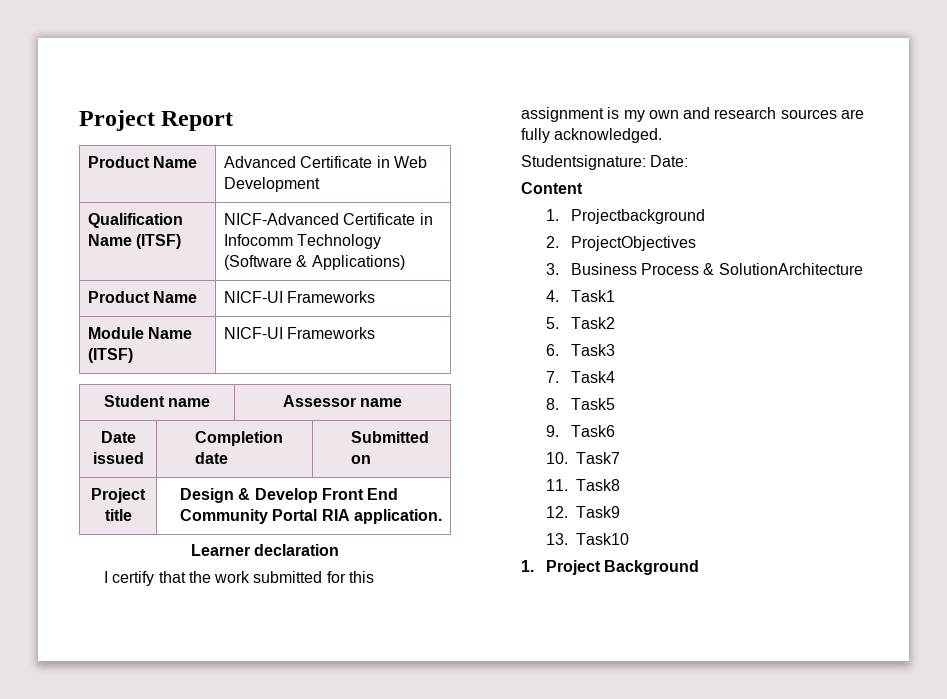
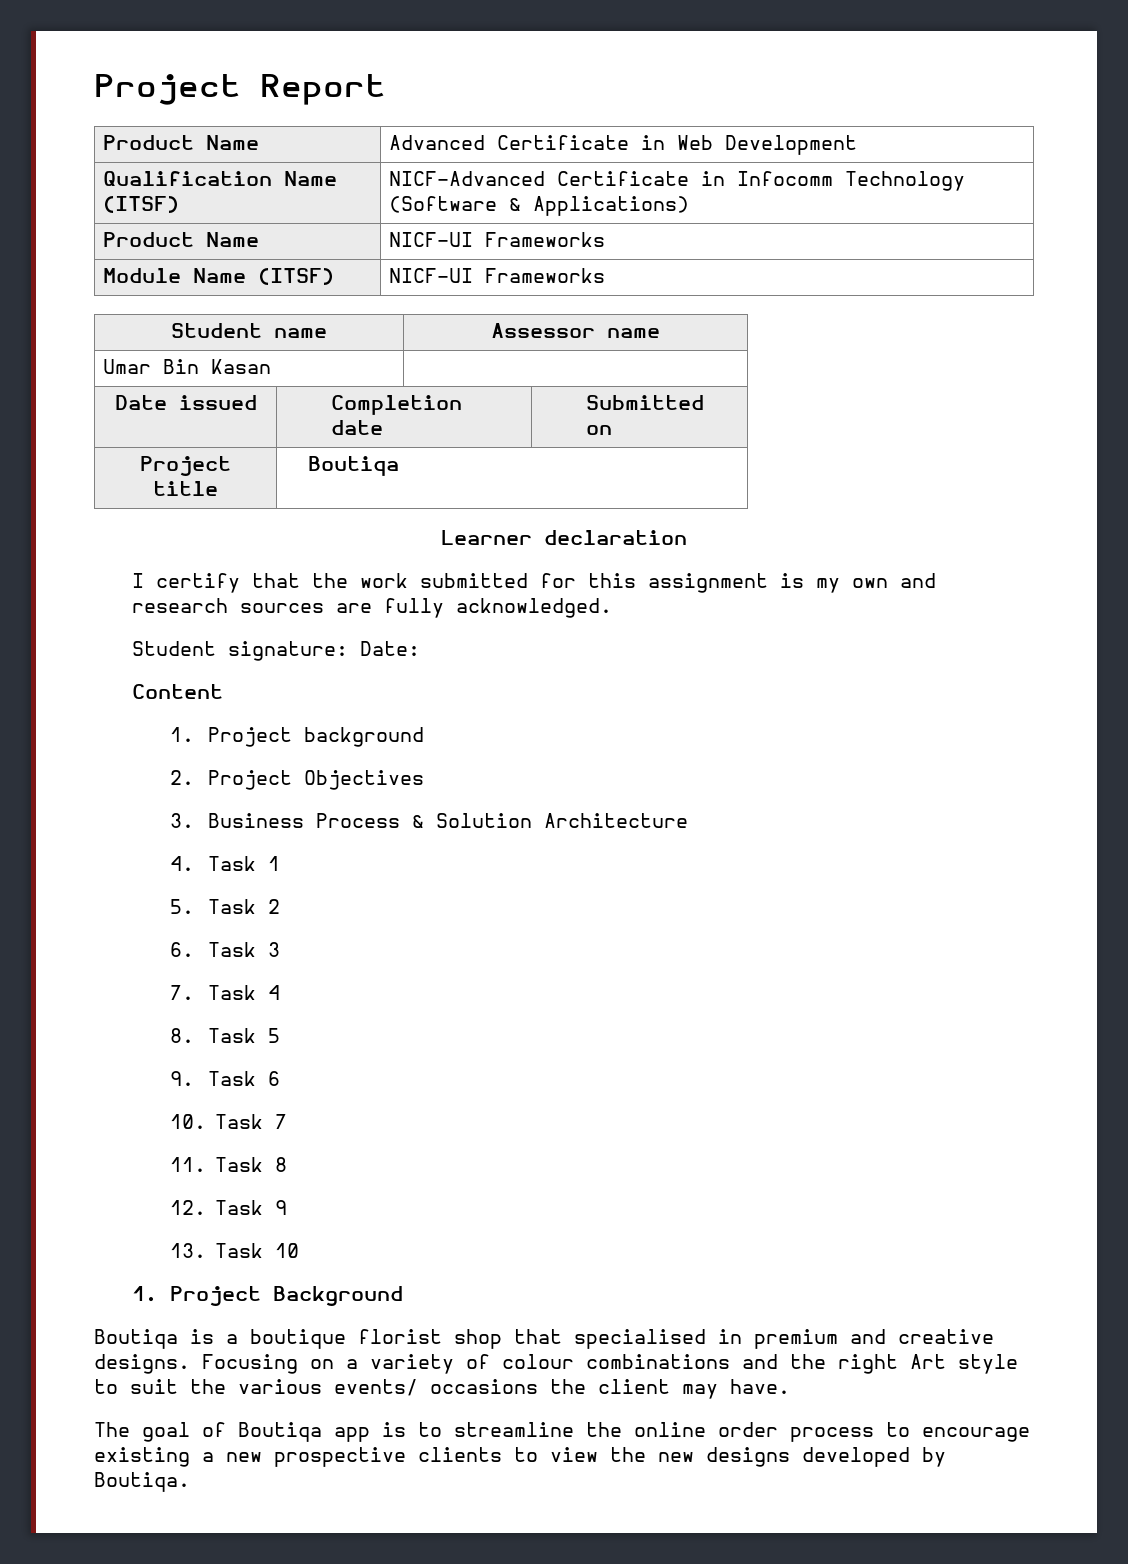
+ Umar Bin Kasan |
- Project title | Design & Develop Front End Community Portal RIA application.
+ Project title | Boutiqa
- Studentsignature: Date:
+ Student signature: Date:
- 1. Projectbackground
+ 1. Project background
- 2. ProjectObjectives
+ 2. Project Objectives
- 3. Business Process & SolutionArchitecture
+ 3. Business Process & Solution Architecture
- 4. Task1
+ 4. Task 1
- 5. Task2
+ 5. Task 2
- 6. Task3
+ 6. Task 3
- 7. Task4
+ 7. Task 4
- 8. Task5
+ 8. Task 5
- 9. Task6
+ 9. Task 6
- 10. Task7
+ 10. Task 7
- 11. Task8
+ 11. Task 8
- 12. Task9
+ 12. Task 9
- 13. Task10
+ 13. Task 10
+ Boutiqa is a boutique florist shop that specialised in premium and creative designs. Focusing on a variety of colour combinations and the right Art style to suit the various events/ occasions the client may have.
+ The goal of Boutiqa app is to streamline the online order process to encourage existing a new prospective clients to view the new designs developed by Boutiqa.

